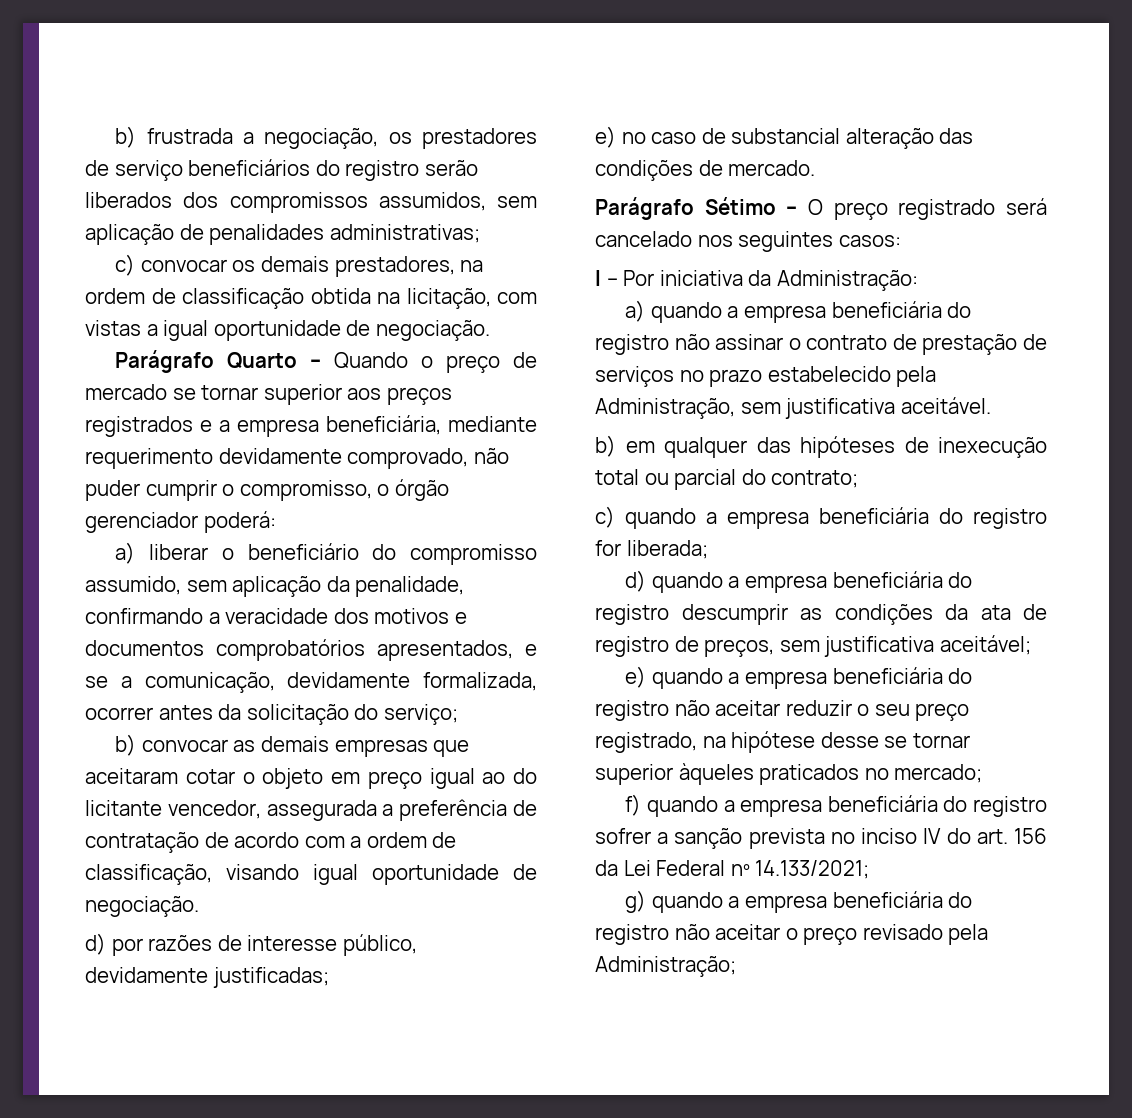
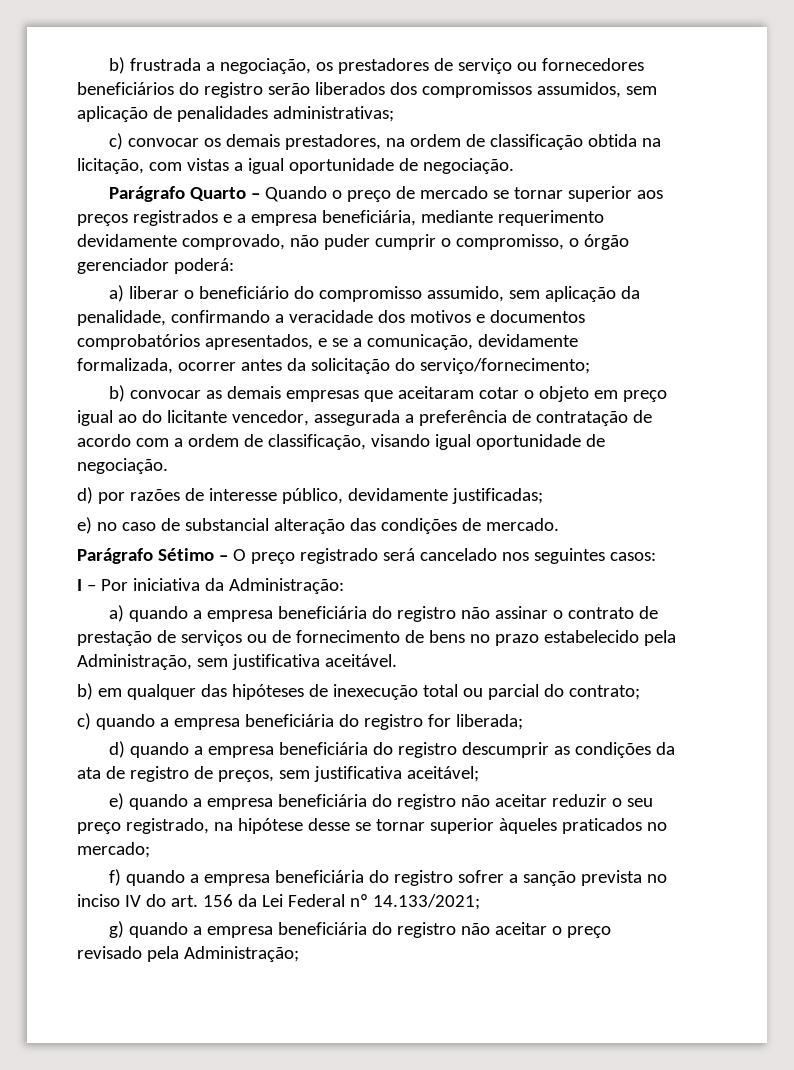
- b) frustrada a negociação, os prestadores de serviço beneficiários do registro serão liberados dos compromissos assumidos, sem aplicação de penalidades administrativas;
+ b) frustrada a negociação, os prestadores de serviço ou fornecedores beneficiários do registro serão liberados dos compromissos assumidos, sem aplicação de penalidades administrativas;
- a) liberar o beneficiário do compromisso assumido, sem aplicação da penalidade, confirmando a veracidade dos motivos e documentos comprobatórios apresentados, e se a comunicação, devidamente formalizada, ocorrer antes da solicitação do serviço;
+ a) liberar o beneficiário do compromisso assumido, sem aplicação da penalidade, confirmando a veracidade dos motivos e documentos comprobatórios apresentados, e se a comunicação, devidamente formalizada, ocorrer antes da solicitação do serviço/fornecimento;
- a) quando a empresa beneficiária do registro não assinar o contrato de prestação de serviços no prazo estabelecido pela Administração, sem justificativa aceitável.
+ a) quando a empresa beneficiária do registro não assinar o contrato de prestação de serviços ou de fornecimento de bens no prazo estabelecido pela Administração, sem justificativa aceitável.

